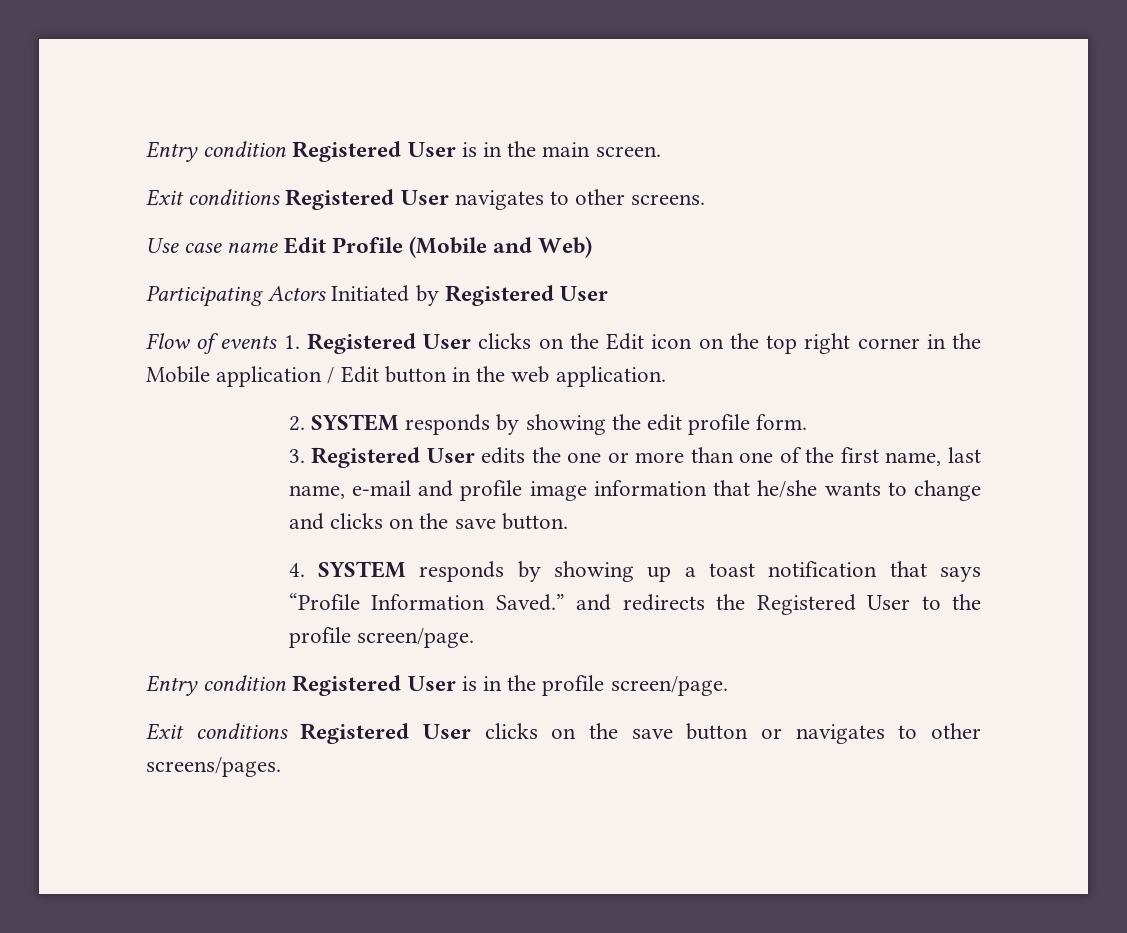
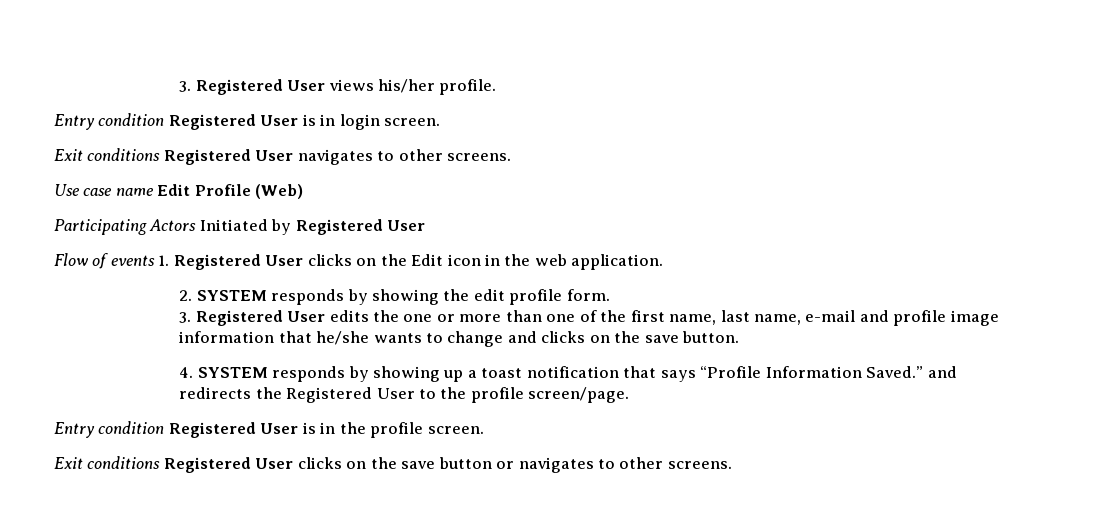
- Entry condition Registered User is in the main screen.
+ 3. Registered User views his/her profile.
+ Entry condition Registered User is in login screen.
- Use case name Edit Profile (Mobile and Web)
+ Use case name Edit Profile (Web)
- Flow of events 1. Registered User clicks on the Edit icon on the top right corner in the Mobile application / Edit button in the web application.
+ Flow of events 1. Registered User clicks on the Edit icon in the web application.
- Entry condition Registered User is in the profile screen/page.
+ Entry condition Registered User is in the profile screen.
- Exit conditions Registered User clicks on the save button or navigates to other screens/pages.
+ Exit conditions Registered User clicks on the save button or navigates to other screens.

